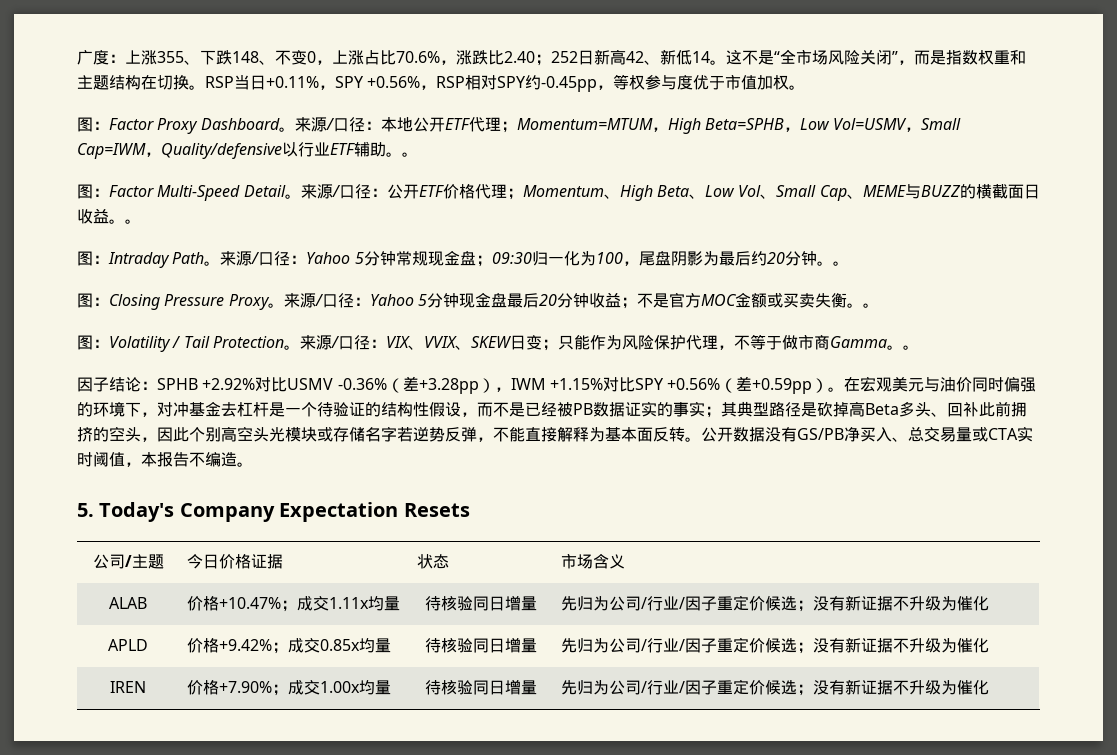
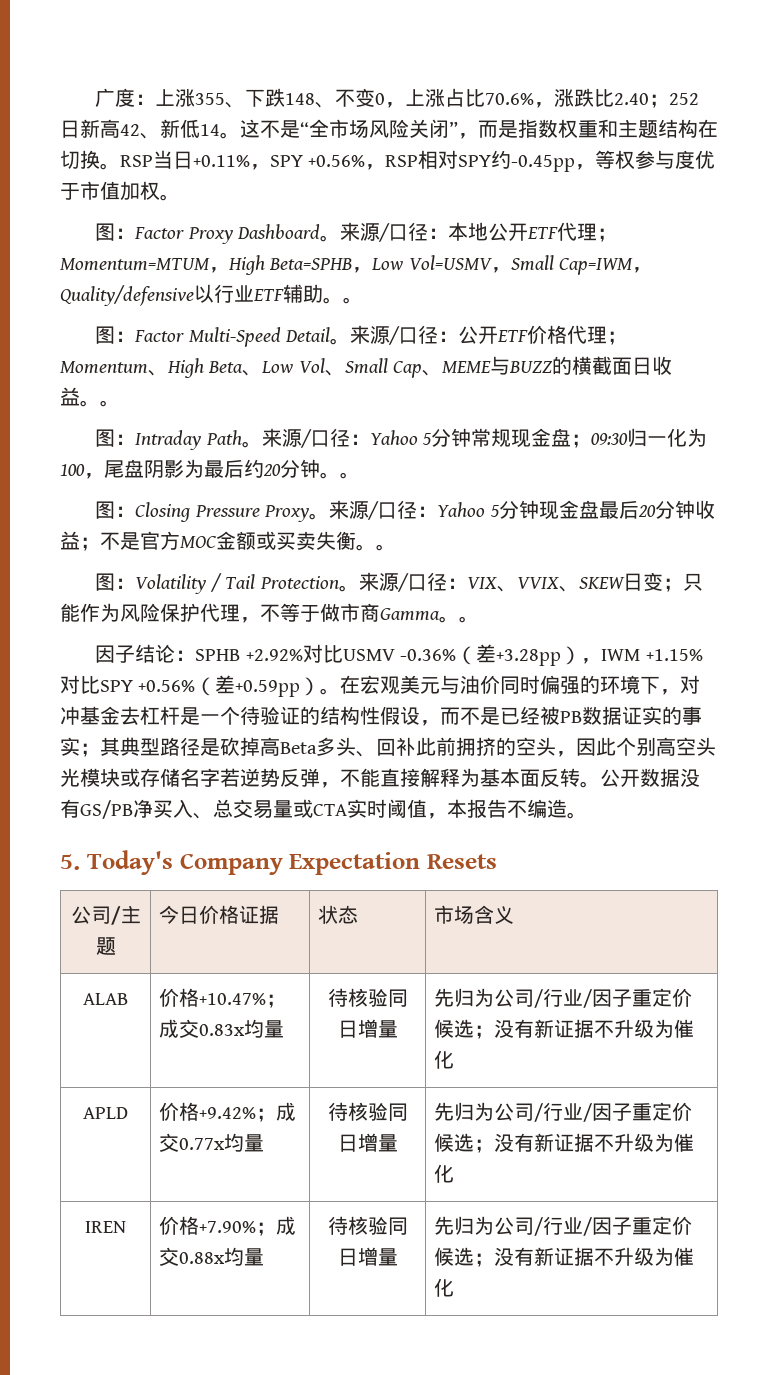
- ALAB | 价格+10.47%；成交1.11x均量 | 待核验同日增量 | 先归为公司/行业/因子重定价候选；没有新证据不升级为催化
+ ALAB | 价格+10.47%；成交0.83x均量 | 待核验同日增量 | 先归为公司/行业/因子重定价候选；没有新证据不升级为催化
- APLD | 价格+9.42%；成交0.85x均量 | 待核验同日增量 | 先归为公司/行业/因子重定价候选；没有新证据不升级为催化
+ APLD | 价格+9.42%；成交0.77x均量 | 待核验同日增量 | 先归为公司/行业/因子重定价候选；没有新证据不升级为催化
- IREN | 价格+7.90%；成交1.00x均量 | 待核验同日增量 | 先归为公司/行业/因子重定价候选；没有新证据不升级为催化
+ IREN | 价格+7.90%；成交0.88x均量 | 待核验同日增量 | 先归为公司/行业/因子重定价候选；没有新证据不升级为催化

